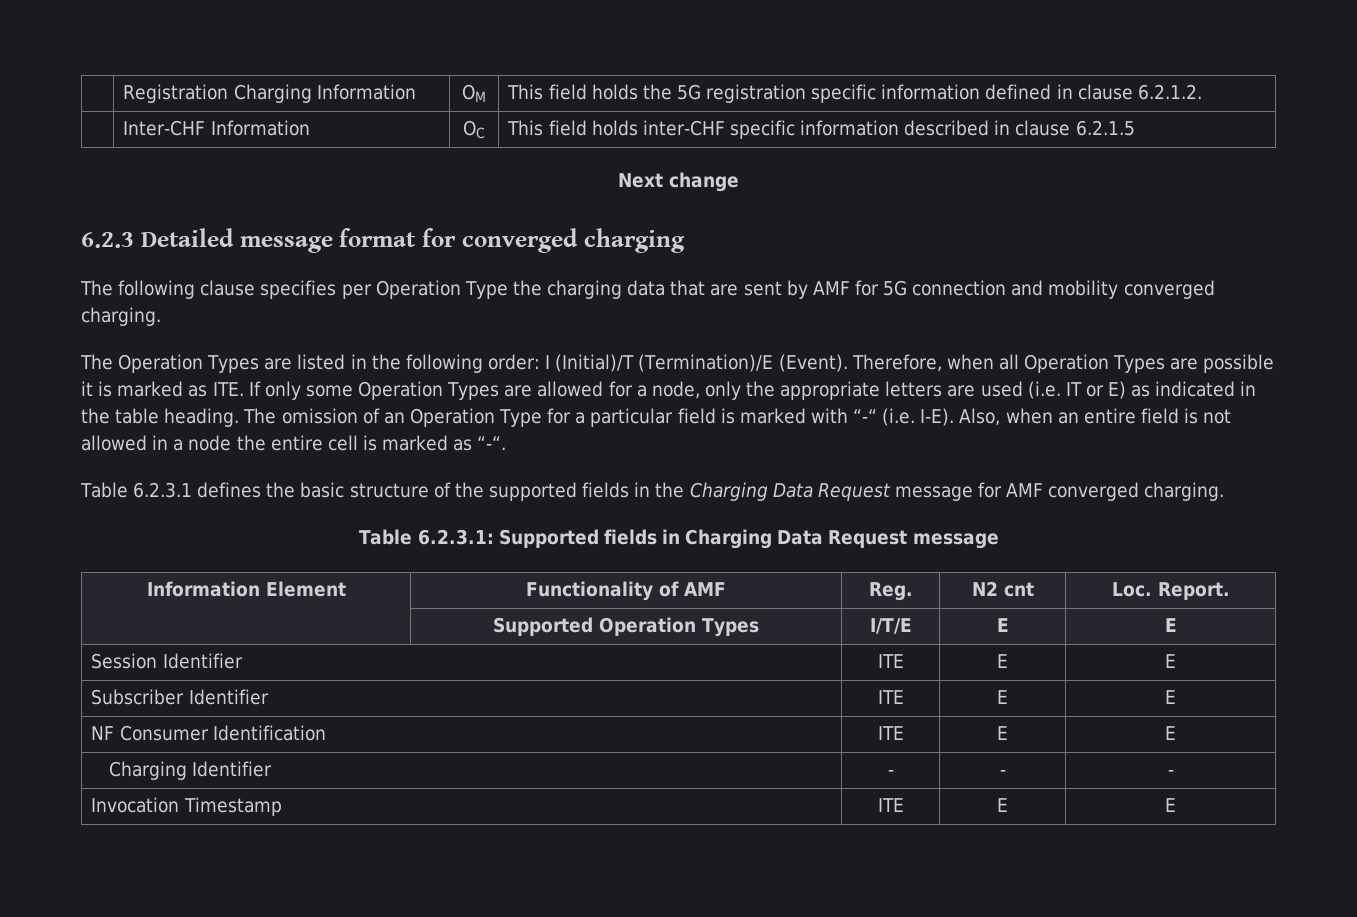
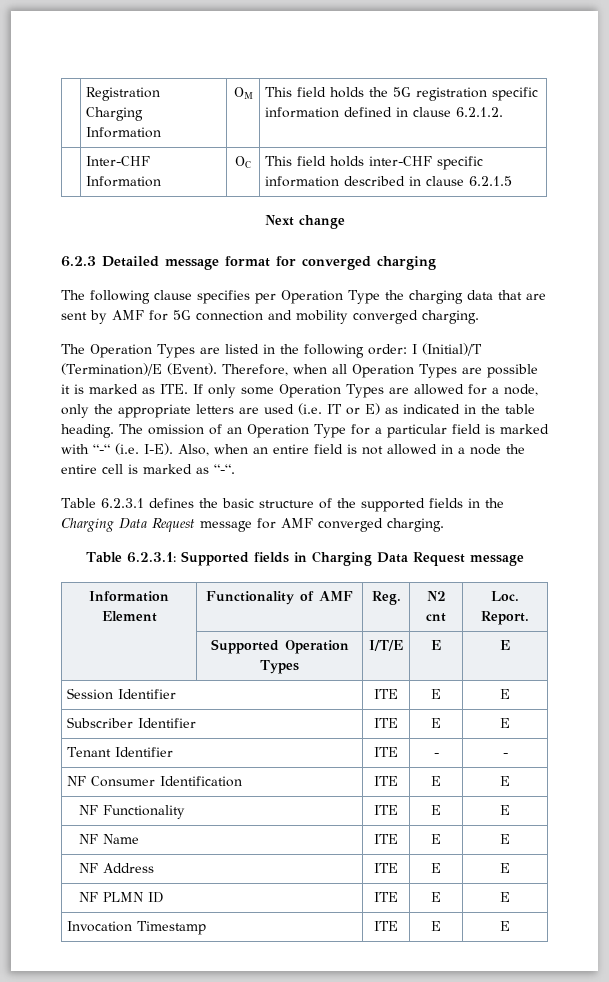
+ Tenant Identifier | ITE | - | -
- Charging Identifier | - | - | -
+ NF Functionality | ITE | E | E
+ NF Name | ITE | E | E
+ NF Address | ITE | E | E
+ NF PLMN ID | ITE | E | E

